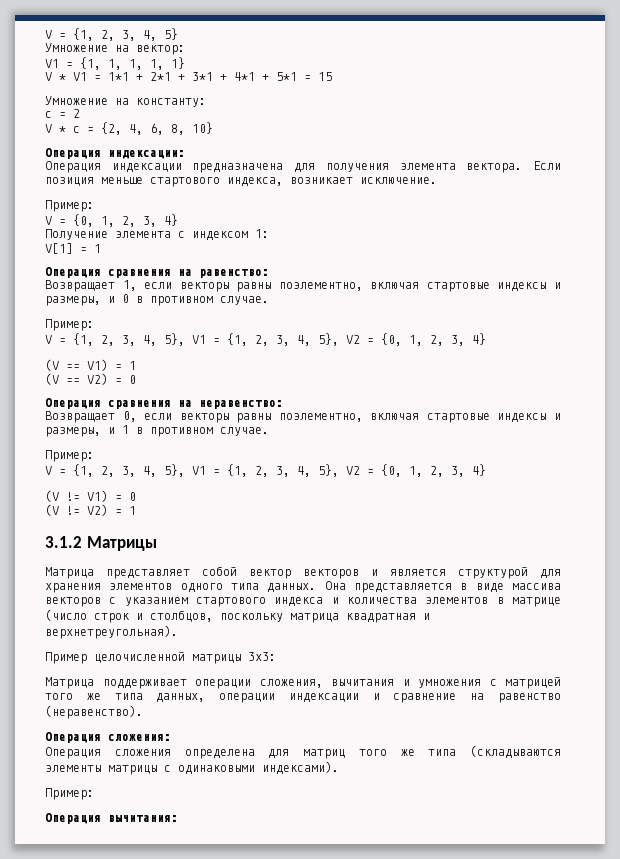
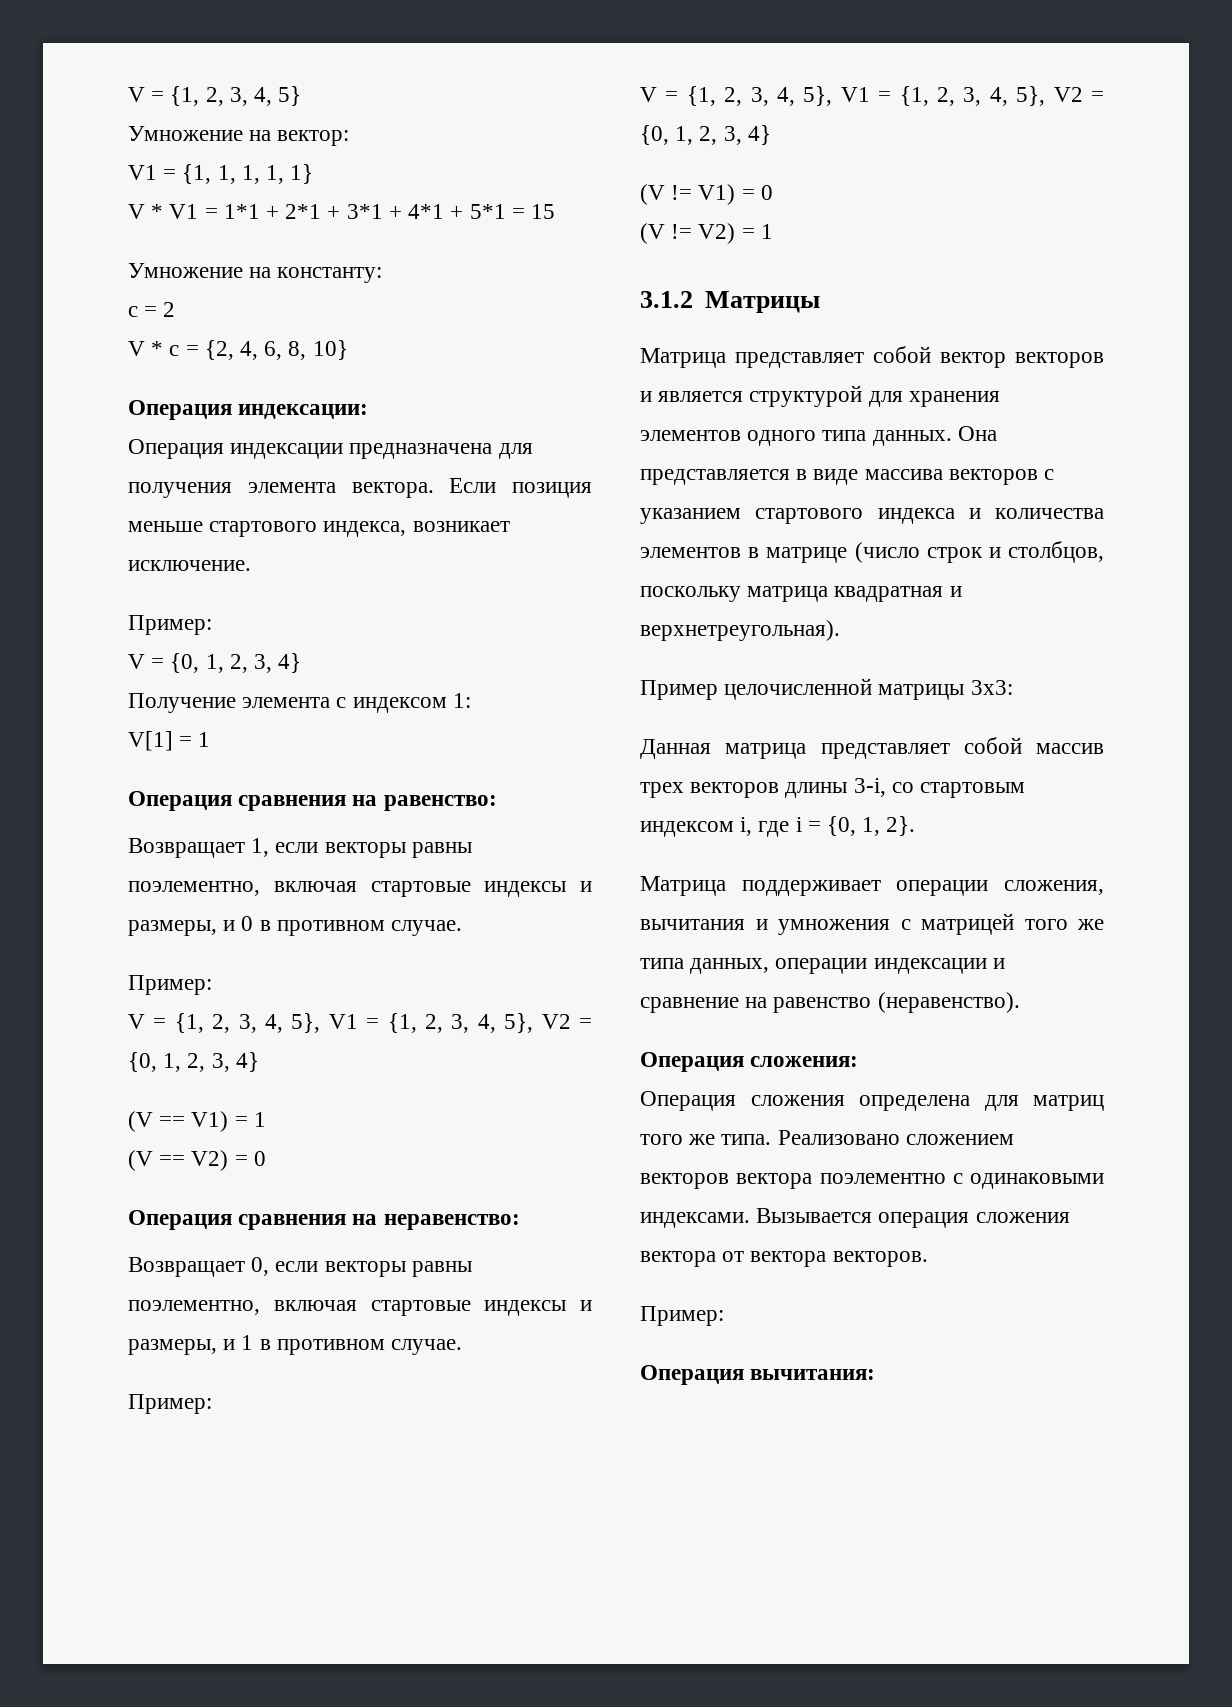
+ Данная матрица представляет собой массив трех векторов длины 3-i, со стартовым индексом i, где i = {0, 1, 2}.
- Операция сложения определена для матриц того же типа (складываются элементы матрицы с одинаковыми индексами).
+ Операция сложения определена для матриц того же типа. Реализовано сложением векторов вектора поэлементно с одинаковыми индексами. Вызывается операция сложения вектора от вектора векторов.

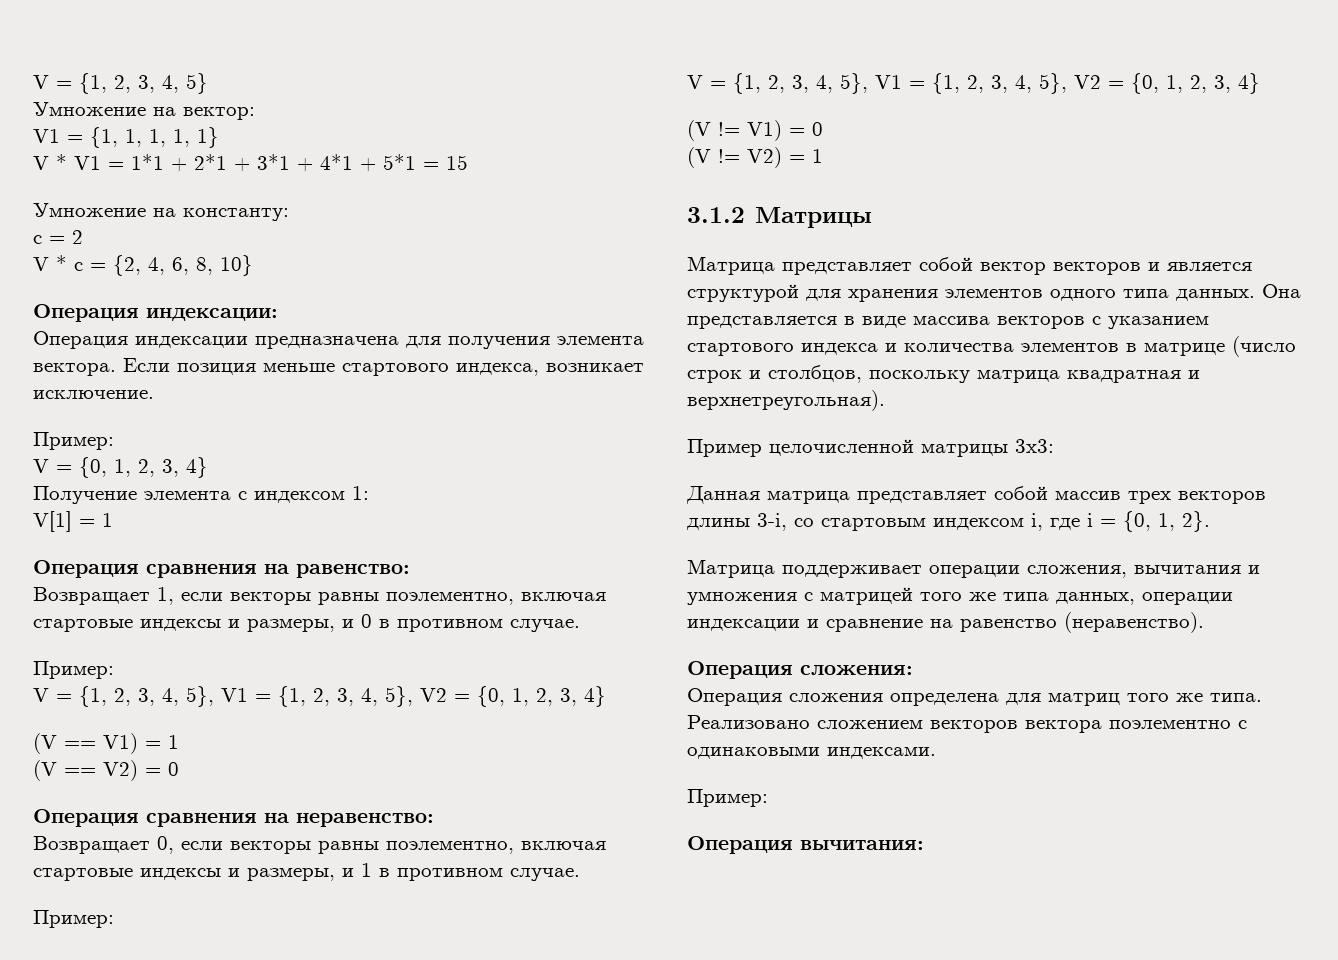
- Вызывается операция сложения вектора от вектора векторов.

